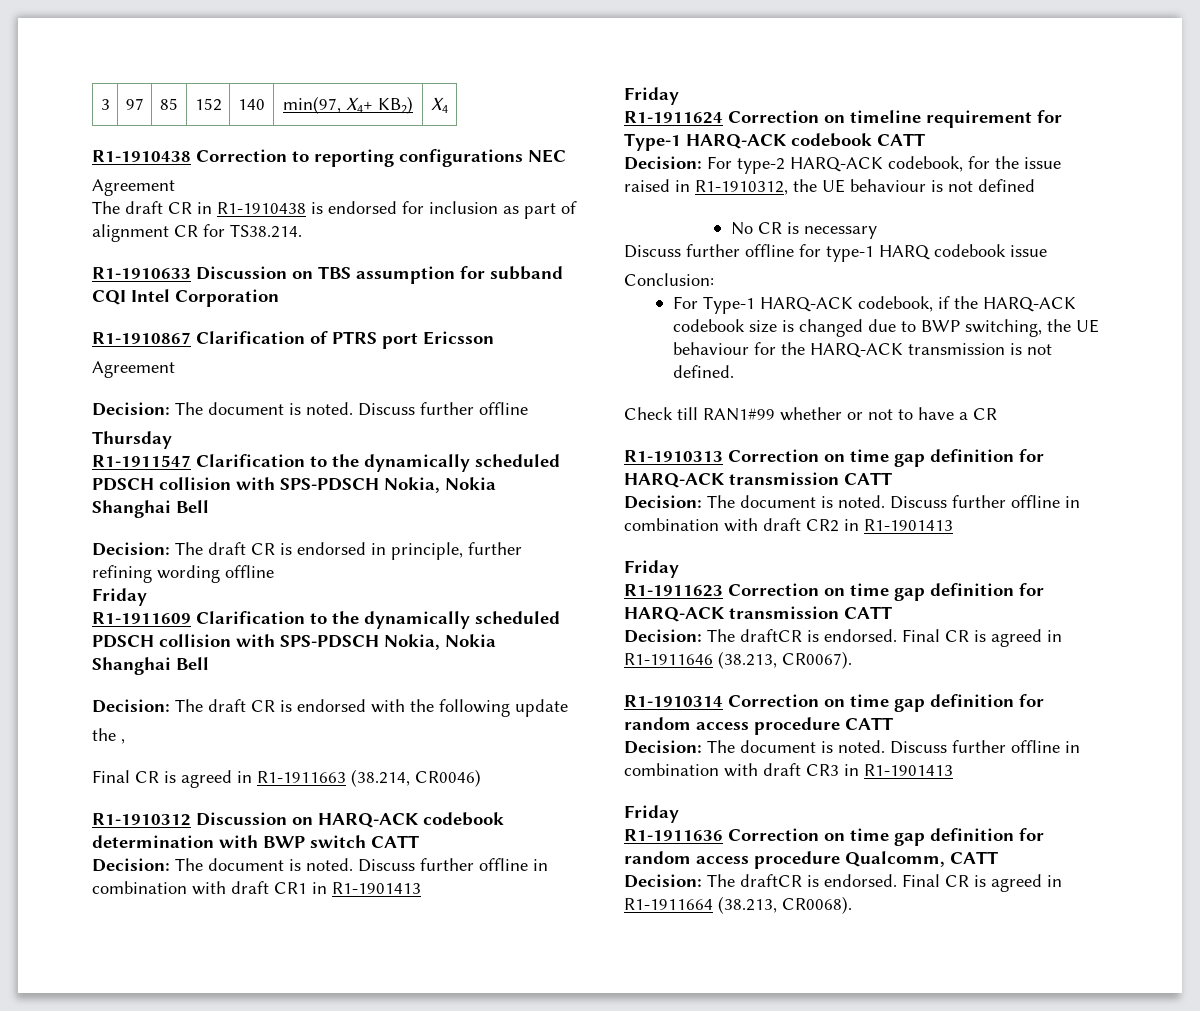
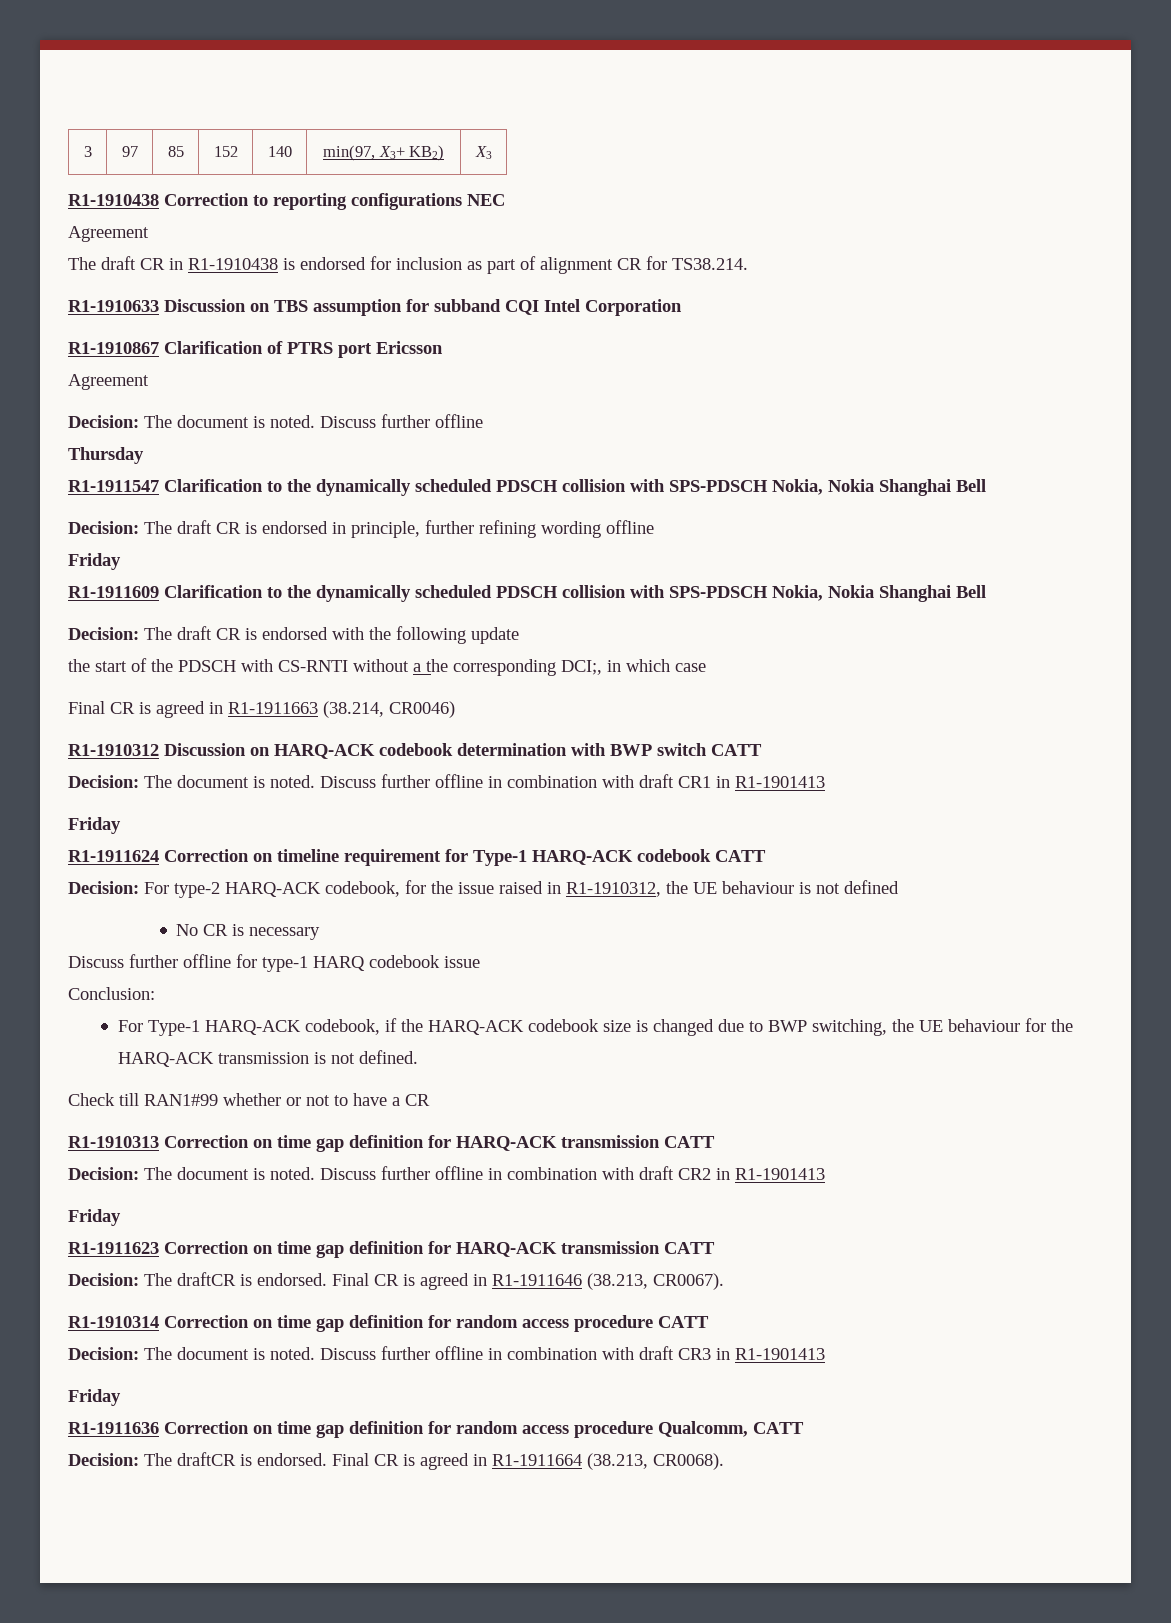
- 3 | 97 | 85 | 152 | 140 | min(97, X4+ KB2) | X4
+ 3 | 97 | 85 | 152 | 140 | min(97, X3+ KB2) | X3
- the ,
+ the start of the PDSCH with CS-RNTI without a the corresponding DCI;, in which case

